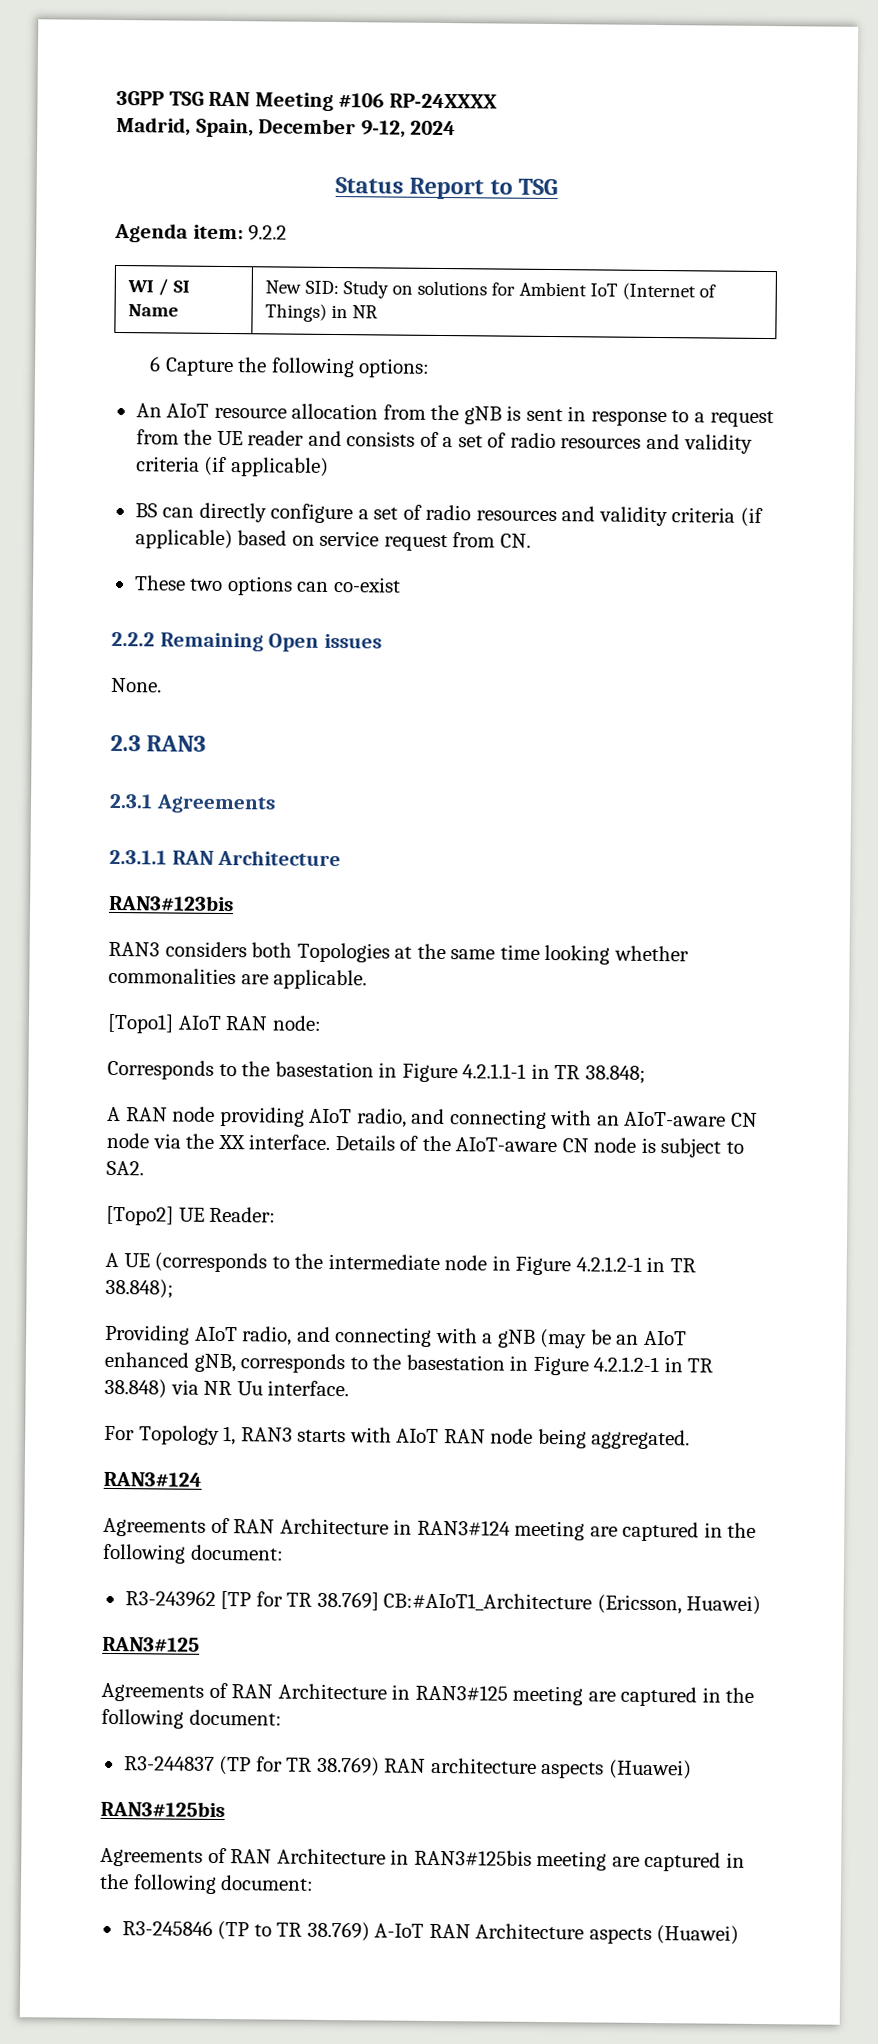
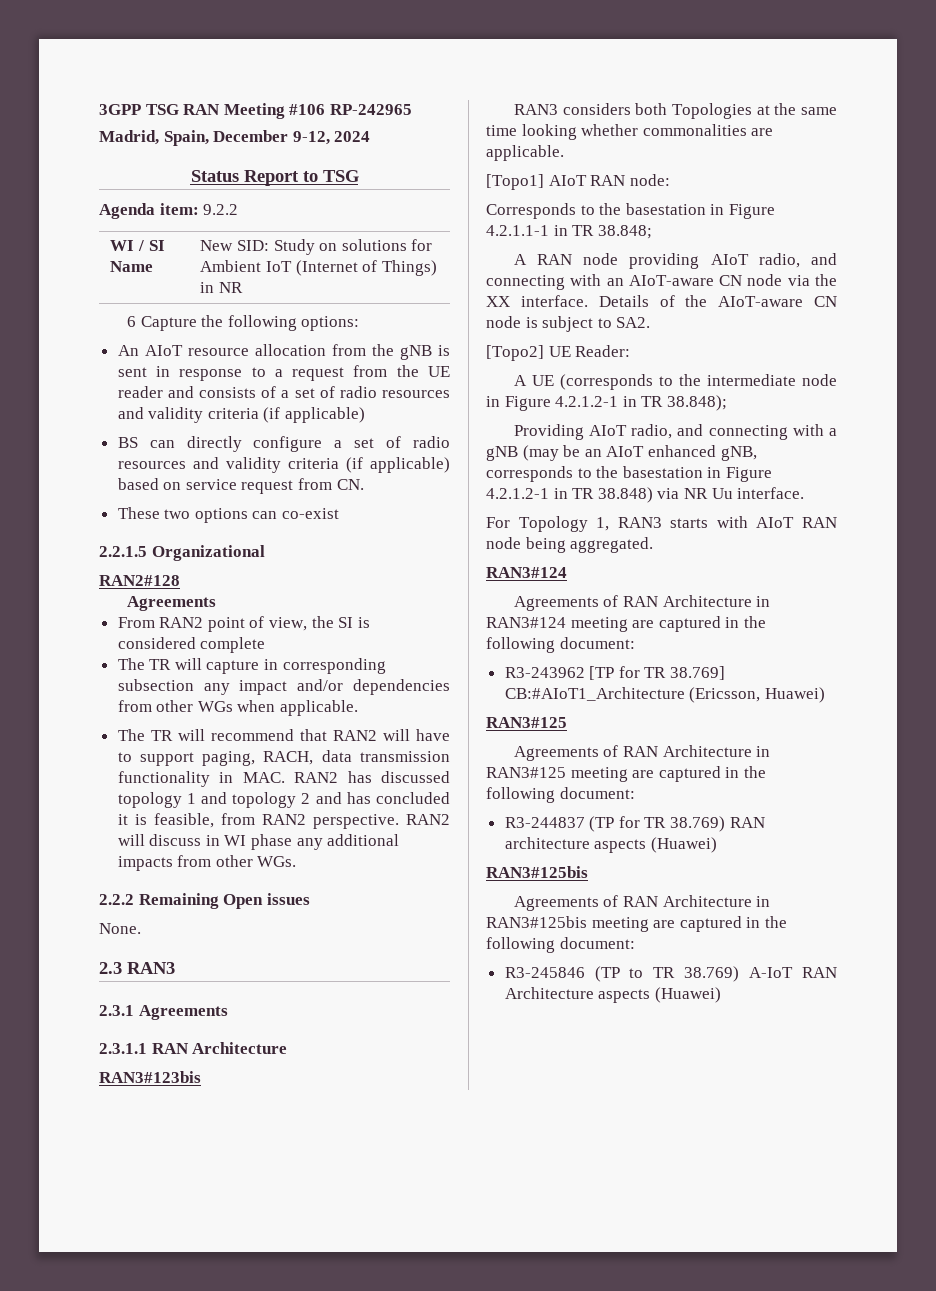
- 3GPP TSG RAN Meeting #106 RP-24XXXX
+ 3GPP TSG RAN Meeting #106 RP-242965
+ 2.2.1.5 Organizational
+ RAN2#128
+ Agreements
+ From RAN2 point of view, the SI is considered complete
+ The TR will capture in corresponding subsection any impact and/or dependencies from other WGs when applicable.
+ The TR will recommend that RAN2 will have to support paging, RACH, data transmission functionality in MAC. RAN2 has discussed topology 1 and topology 2 and has concluded it is feasible, from RAN2 perspective. RAN2 will discuss in WI phase any additional impacts from other WGs.

